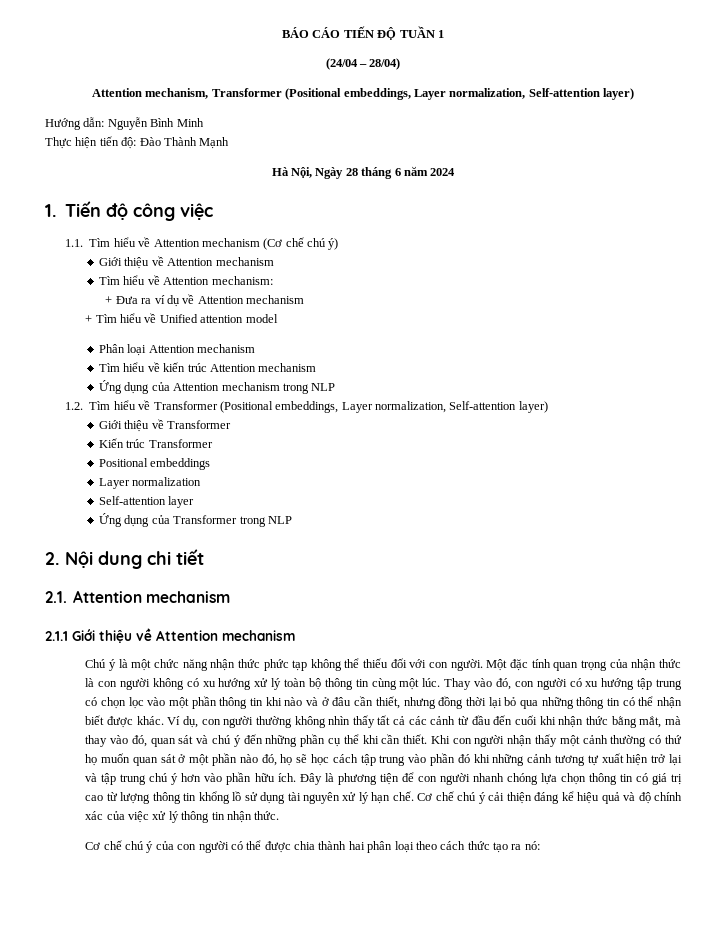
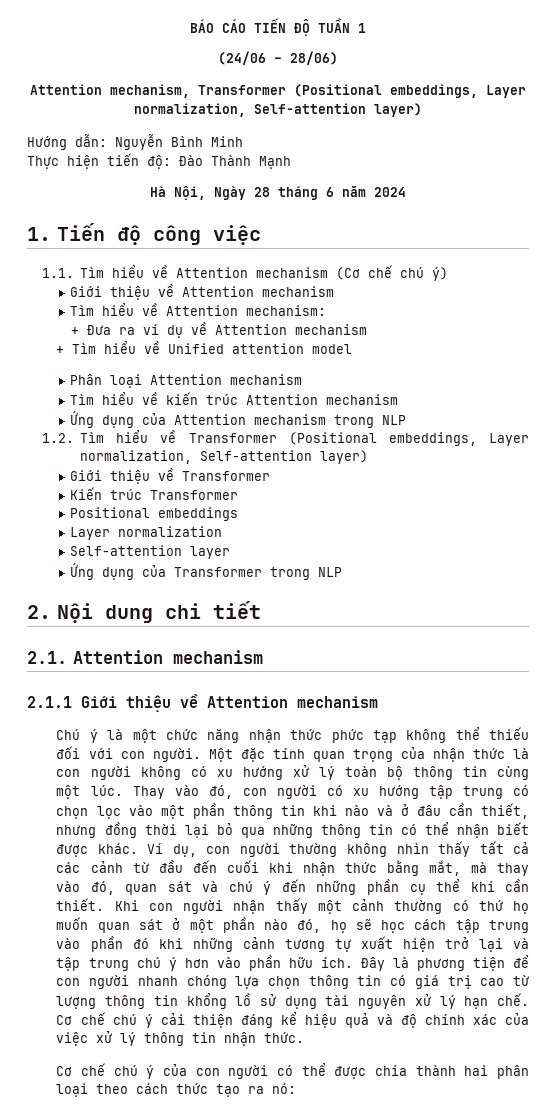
- (24/04 – 28/04)
+ (24/06 – 28/06)

